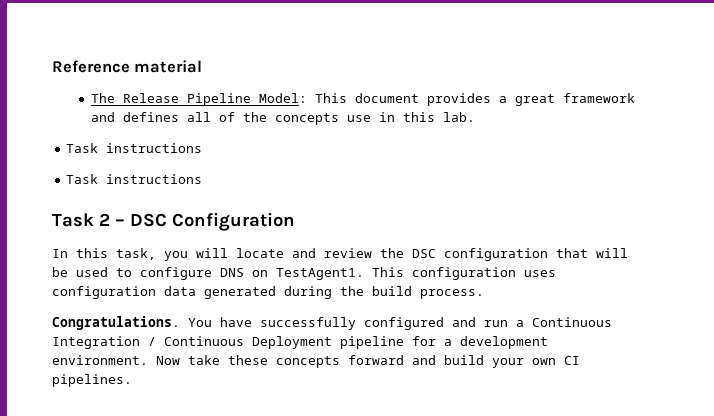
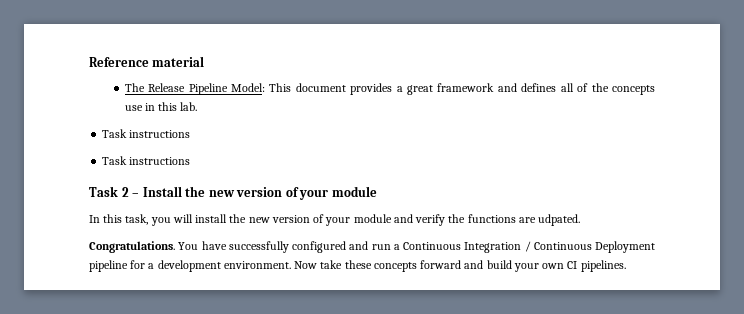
- Task 2 – DSC Configuration
+ Task 2 – Install the new version of your module
- In this task, you will locate and review the DSC configuration that will be used to configure DNS on TestAgent1. This configuration uses configuration data generated during the build process.
+ In this task, you will install the new version of your module and verify the functions are udpated.

